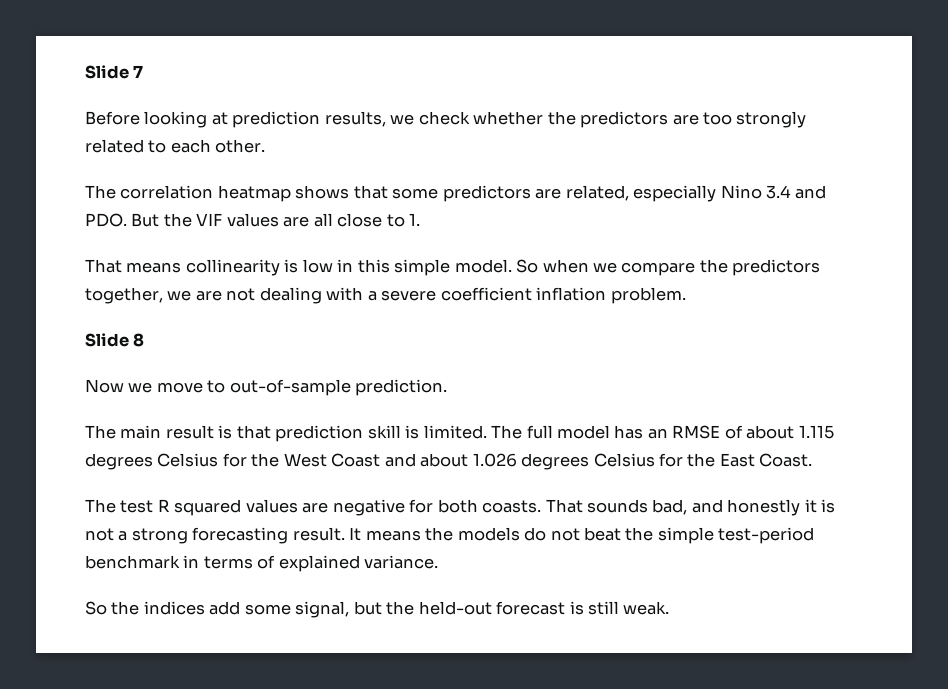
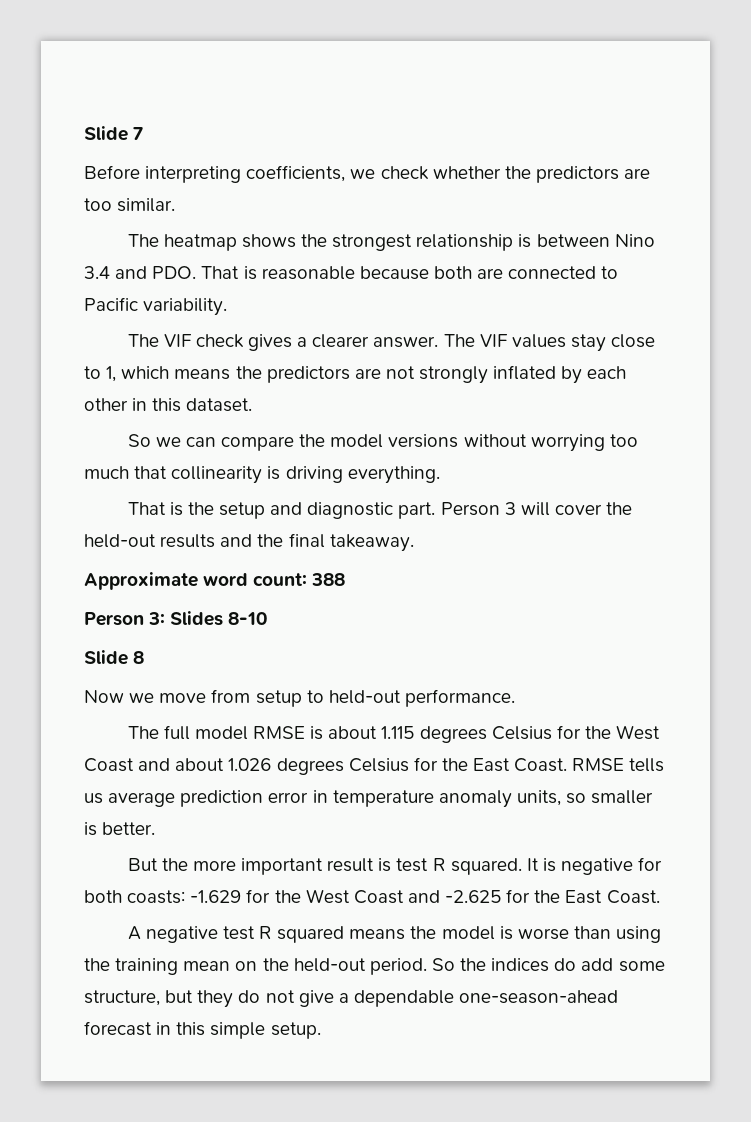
- Before looking at prediction results, we check whether the predictors are too strongly related to each other.
- The correlation heatmap shows that some predictors are related, especially Nino 3.4 and PDO. But the VIF values are all close to 1.
- That means collinearity is low in this simple model. So when we compare the predictors together, we are not dealing with a severe coefficient inflation problem.
+ Before interpreting coefficients, we check whether the predictors are too similar.
+ The heatmap shows the strongest relationship is between Nino 3.4 and PDO. That is reasonable because both are connected to Pacific variability.
+ The VIF check gives a clearer answer. The VIF values stay close to 1, which means the predictors are not strongly inflated by each other in this dataset.
+ So we can compare the model versions without worrying too much that collinearity is driving everything.
+ That is the setup and diagnostic part. Person 3 will cover the held-out results and the final takeaway.
+ Approximate word count: 388
+ Person 3: Slides 8-10
- Now we move to out-of-sample prediction.
- The main result is that prediction skill is limited. The full model has an RMSE of about 1.115 degrees Celsius for the West Coast and about 1.026 degrees Celsius for the East Coast.
- The test R squared values are negative for both coasts. That sounds bad, and honestly it is not a strong forecasting result. It means the models do not beat the simple test-period benchmark in terms of explained variance.
- So the indices add some signal, but the held-out forecast is still weak.
+ Now we move from setup to held-out performance.
+ The full model RMSE is about 1.115 degrees Celsius for the West Coast and about 1.026 degrees Celsius for the East Coast. RMSE tells us average prediction error in temperature anomaly units, so smaller is better.
+ But the more important result is test R squared. It is negative for both coasts: -1.629 for the West Coast and -2.625 for the East Coast.
+ A negative test R squared means the model is worse than using the training mean on the held-out period. So the indices do add some structure, but they do not give a dependable one-season-ahead forecast in this simple setup.

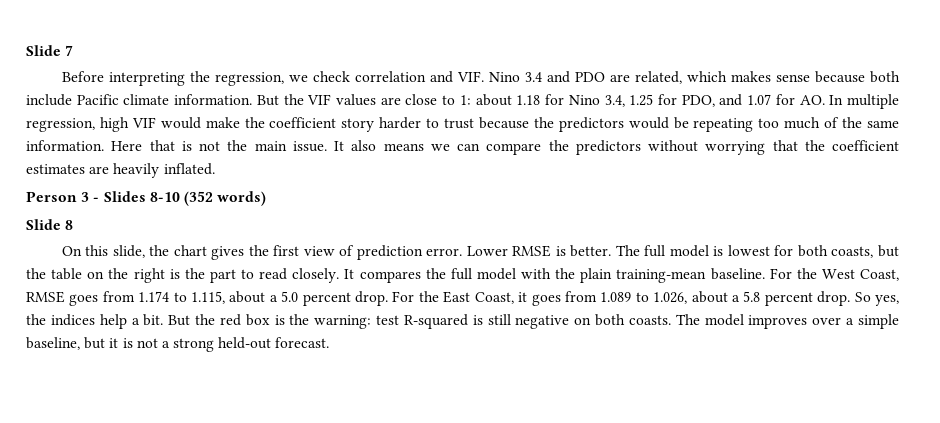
- Before interpreting coefficients, we check whether the predictors are too similar.
- The heatmap shows the strongest relationship is between Nino 3.4 and PDO. That is reasonable because both are connected to Pacific variability.
- The VIF check gives a clearer answer. The VIF values stay close to 1, which means the predictors are not strongly inflated by each other in this dataset.
- So we can compare the model versions without worrying too much that collinearity is driving everything.
- That is the setup and diagnostic part. Person 3 will cover the held-out results and the final takeaway.
- Approximate word count: 388
- Person 3: Slides 8-10
+ Before interpreting the regression, we check correlation and VIF. Nino 3.4 and PDO are related, which makes sense because both include Pacific climate information. But the VIF values are close to 1: about 1.18 for Nino 3.4, 1.25 for PDO, and 1.07 for AO. In multiple regression, high VIF would make the coefficient story harder to trust because the predictors would be repeating too much of the same information. Here that is not the main issue. It also means we can compare the predictors without worrying that the coefficient estimates are heavily inflated.
+ Person 3 - Slides 8-10 (352 words)
- Now we move from setup to held-out performance.
- The full model RMSE is about 1.115 degrees Celsius for the West Coast and about 1.026 degrees Celsius for the East Coast. RMSE tells us average prediction error in temperature anomaly units, so smaller is better.
- But the more important result is test R squared. It is negative for both coasts: -1.629 for the West Coast and -2.625 for the East Coast.
- A negative test R squared means the model is worse than using the training mean on the held-out period. So the indices do add some structure, but they do not give a dependable one-season-ahead forecast in this simple setup.
+ On this slide, the chart gives the first view of prediction error. Lower RMSE is better. The full model is lowest for both coasts, but the table on the right is the part to read closely. It compares the full model with the plain training-mean baseline. For the West Coast, RMSE goes from 1.174 to 1.115, about a 5.0 percent drop. For the East Coast, it goes from 1.089 to 1.026, about a 5.8 percent drop. So yes, the indices help a bit. But the red box is the warning: test R-squared is still negative on both coasts. The model improves over a simple baseline, but it is not a strong held-out forecast.

